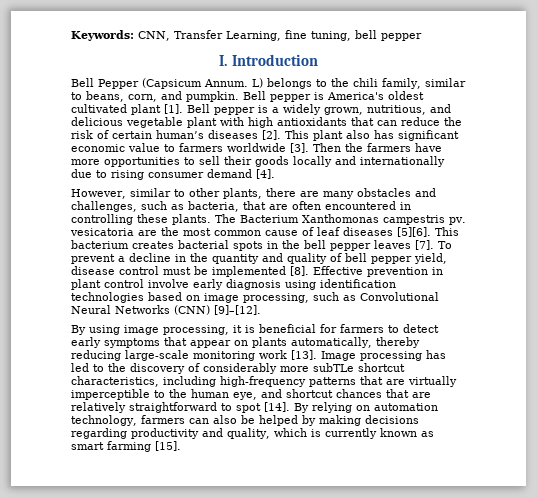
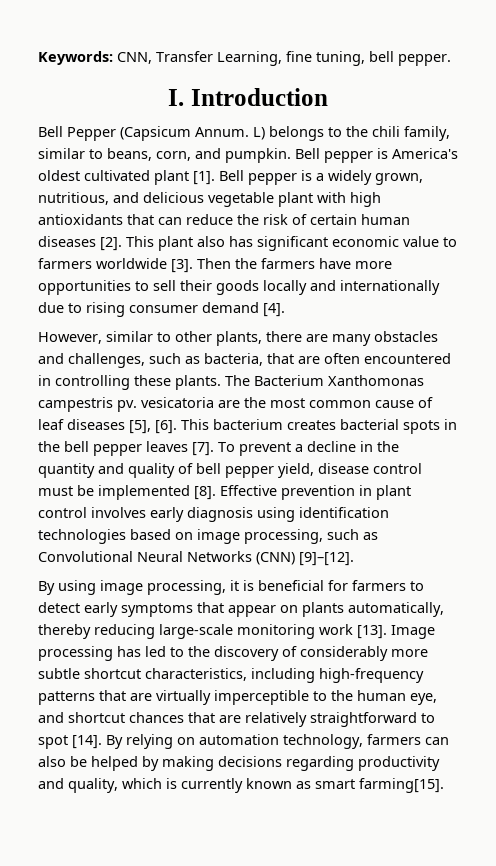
- Keywords: CNN, Transfer Learning, fine tuning, bell pepper
+ Keywords: CNN, Transfer Learning, fine tuning, bell pepper.
- Bell pepper is a widely grown, nutritious, and delicious vegetable plant with high antioxidants that can reduce the risk of certain human’s diseases [2].
+ Bell pepper is a widely grown, nutritious, and delicious vegetable plant with high antioxidants that can reduce the risk of certain human diseases [2].
- The Bacterium Xanthomonas campestris pv. vesicatoria are the most common cause of leaf diseases [5][6].
+ The Bacterium Xanthomonas campestris pv. vesicatoria are the most common cause of leaf diseases [5], [6].
- Effective prevention in plant control involve early diagnosis using identification technologies based on image processing, such as Convolutional Neural Networks (CNN) [9]–[12].
+ Effective prevention in plant control involves early diagnosis using identification technologies based on image processing, such as Convolutional Neural Networks (CNN) [9]–[12].
- Image processing has led to the discovery of considerably more subTLe shortcut characteristics, including high-frequency patterns that are virtually imperceptible to the human eye, and shortcut chances that are relatively straightforward to spot [14].
+ Image processing has led to the discovery of considerably more subtle shortcut characteristics, including high-frequency patterns that are virtually imperceptible to the human eye, and shortcut chances that are relatively straightforward to spot [14].
- By relying on automation technology, farmers can also be helped by making decisions regarding productivity and quality, which is currently known as smart farming [15].
+ By relying on automation technology, farmers can also be helped by making decisions regarding productivity and quality, which is currently known as smart farming[15].

